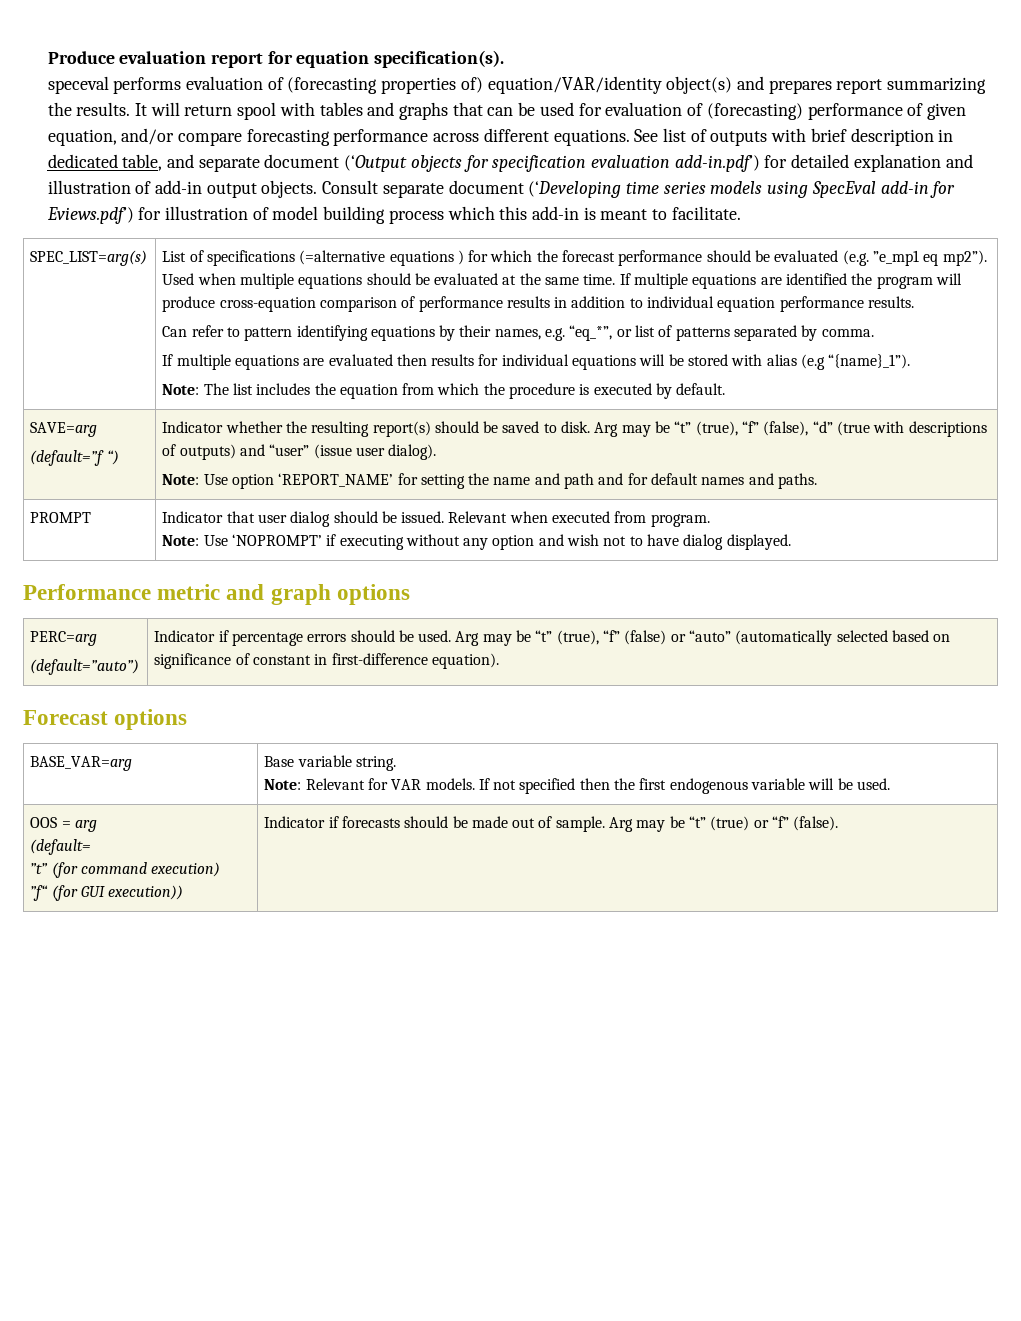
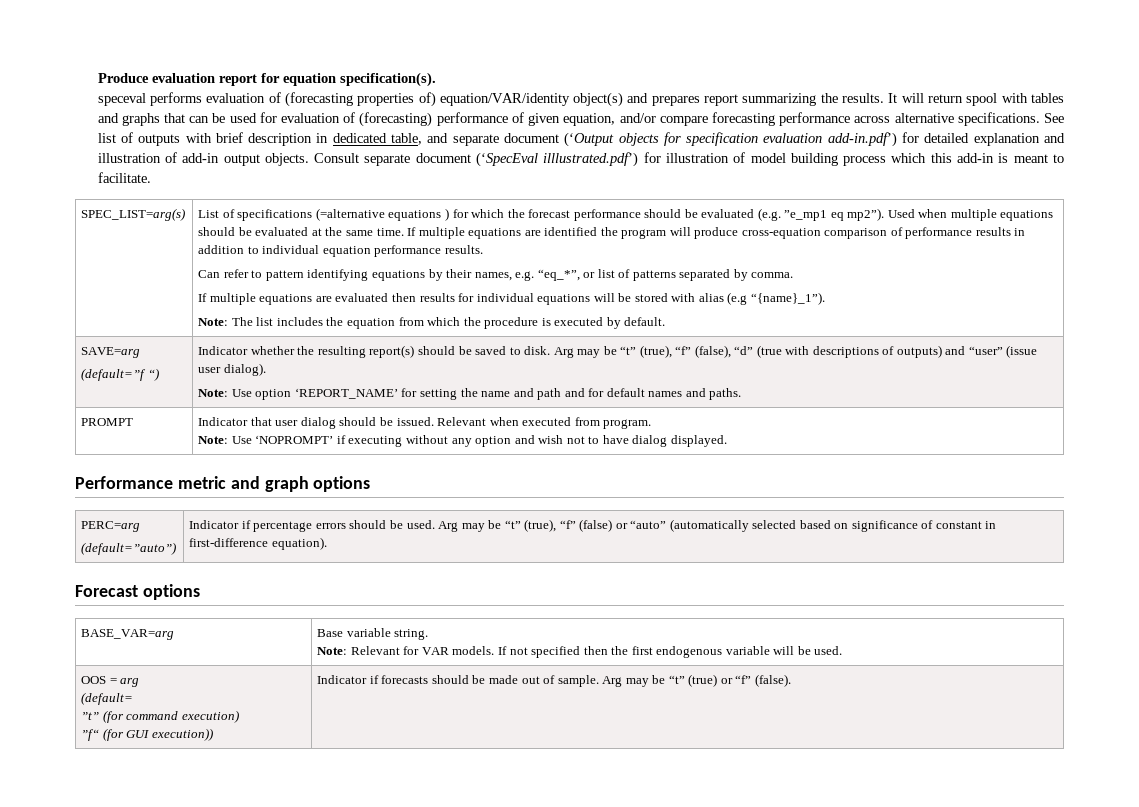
- It will return spool with tables and graphs that can be used for evaluation of (forecasting) performance of given equation, and/or compare forecasting performance across different equations.
+ It will return spool with tables and graphs that can be used for evaluation of (forecasting) performance of given equation, and/or compare forecasting performance across alternative specifications.
- Consult separate document (‘Developing time series models using SpecEval add-in for Eviews.pdf’) for illustration of model building process which this add-in is meant to facilitate.
+ Consult separate document (‘SpecEval illlustrated.pdf’) for illustration of model building process which this add-in is meant to facilitate.

